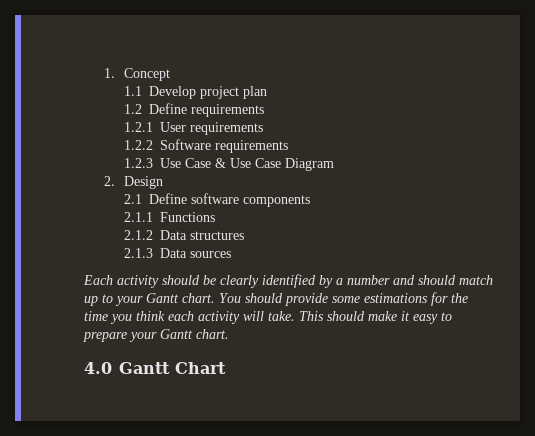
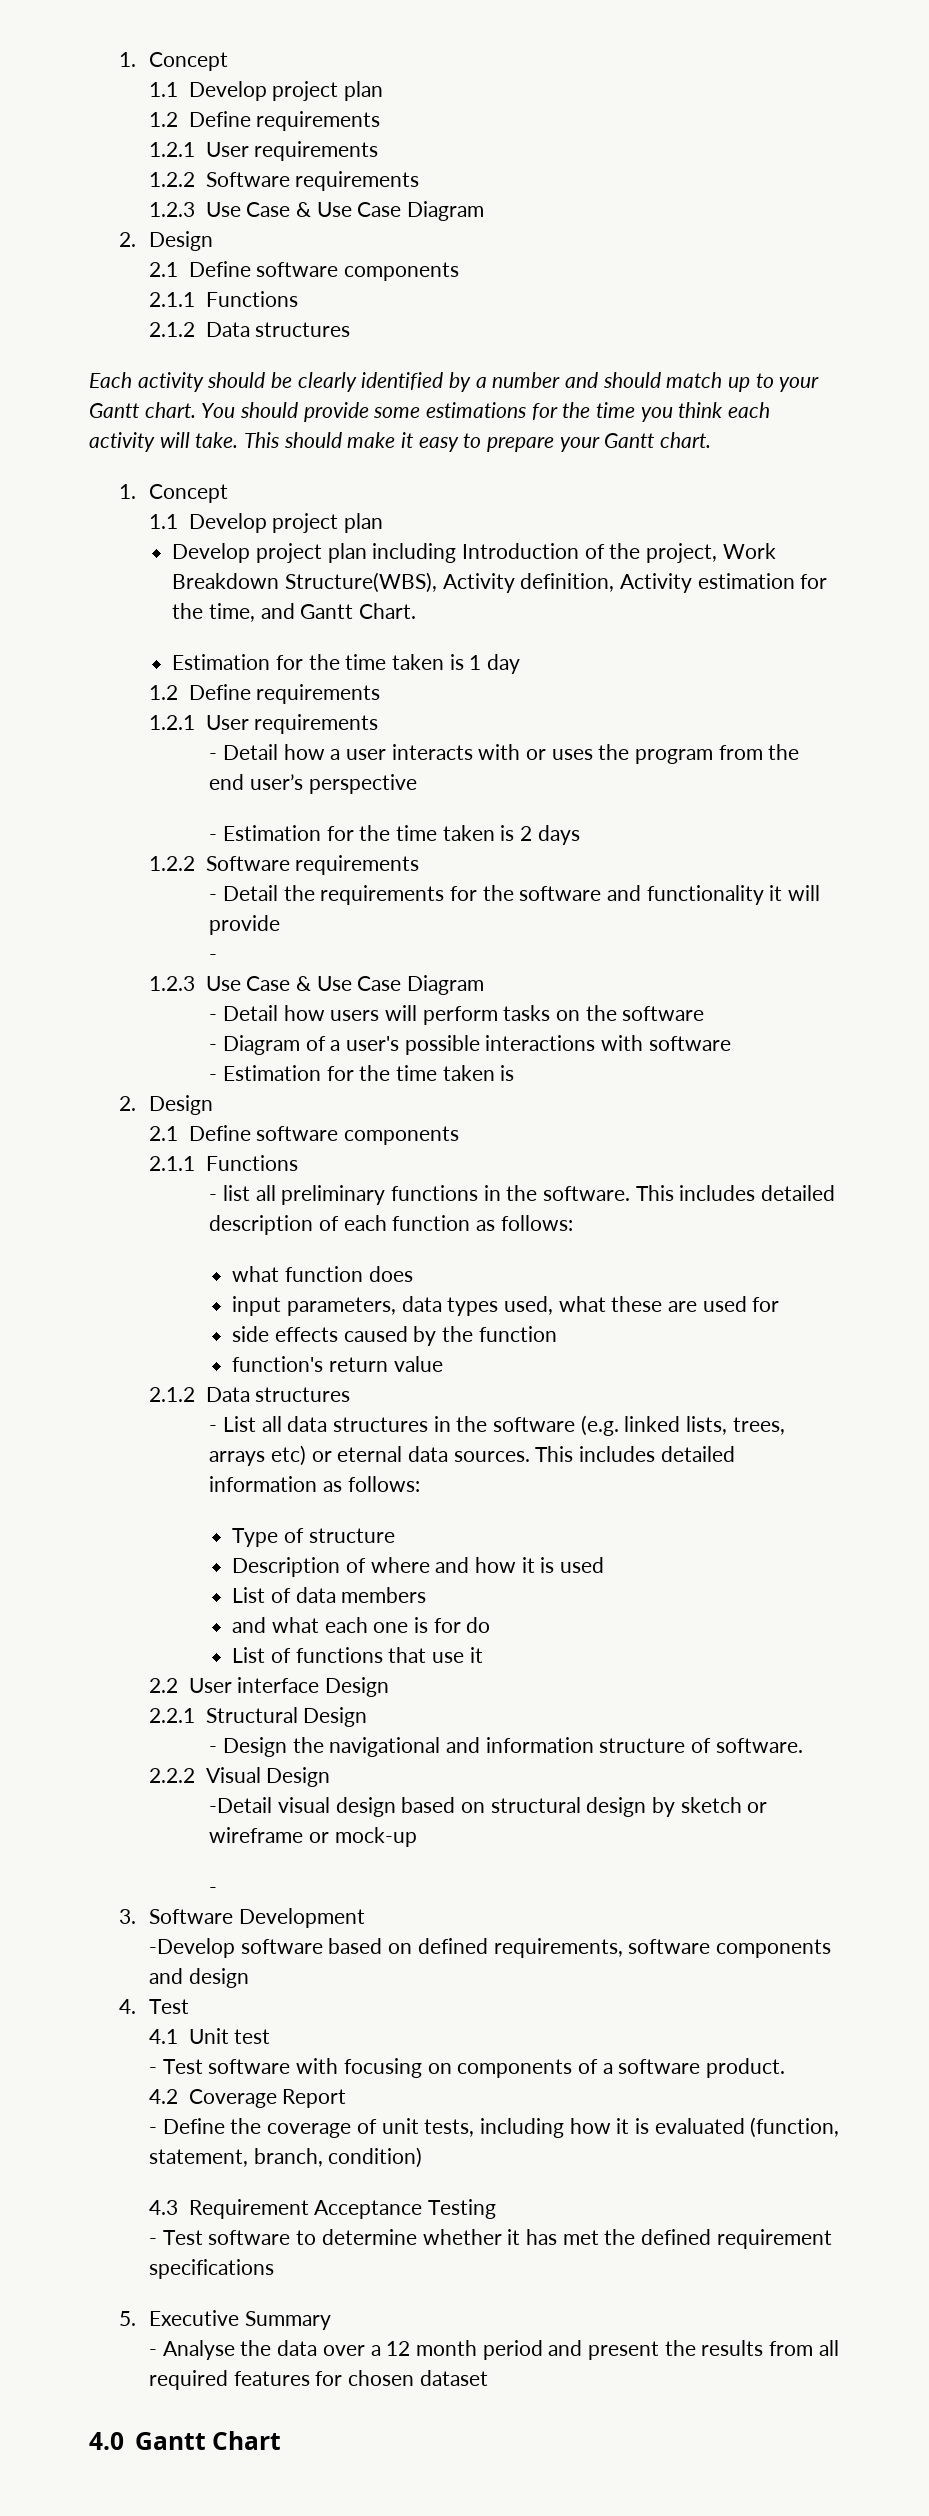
- 2.1.3 Data sources
  This should make it easy to prepare your Gantt chart.
+ 1. Concept
+ 1.1 Develop project plan
+ Develop project plan including Introduction of the project, Work Breakdown Structure(WBS), Activity definition, Activity estimation for the time, and Gantt Chart.
+ Estimation for the time taken is 1 day
+ 1.2 Define requirements
+ 1.2.1 User requirements
+ - Detail how a user interacts with or uses the program from the end user’s perspective
+ - Estimation for the time taken is 2 days
+ 1.2.2 Software requirements
+ - Detail the requirements for the software and functionality it will provide
+ -
+ 1.2.3 Use Case & Use Case Diagram
+ - Detail how users will perform tasks on the software
+ - Diagram of a user's possible interactions with software
+ - Estimation for the time taken is
+ 2. Design
+ 2.1 Define software components
+ 2.1.1 Functions
+ - list all preliminary functions in the software. This includes detailed description of each function as follows:
+ what function does
+ input parameters, data types used, what these are used for
+ side effects caused by the function
+ function's return value
+ 2.1.2 Data structures
+ - List all data structures in the software (e.g. linked lists, trees, arrays etc) or eternal data sources. This includes detailed information as follows:
+ Type of structure
+ Description of where and how it is used
+ List of data members
+ and what each one is for do
+ List of functions that use it
+ 2.2 User interface Design
+ 2.2.1 Structural Design
+ - Design the navigational and information structure of software.
+ 2.2.2 Visual Design
+ -Detail visual design based on structural design by sketch or wireframe or mock-up
+ -
+ 3. Software Development
+ -Develop software based on defined requirements, software components and design
+ 4. Test
+ 4.1 Unit test
+ - Test software with focusing on components of a software product.
+ 4.2 Coverage Report
+ - Define the coverage of unit tests, including how it is evaluated (function, statement, branch, condition)
+ 4.3 Requirement Acceptance Testing
+ - Test software to determine whether it has met the defined requirement specifications
+ 5. Executive Summary
+ - Analyse the data over a 12 month period and present the results from all required features for chosen dataset

